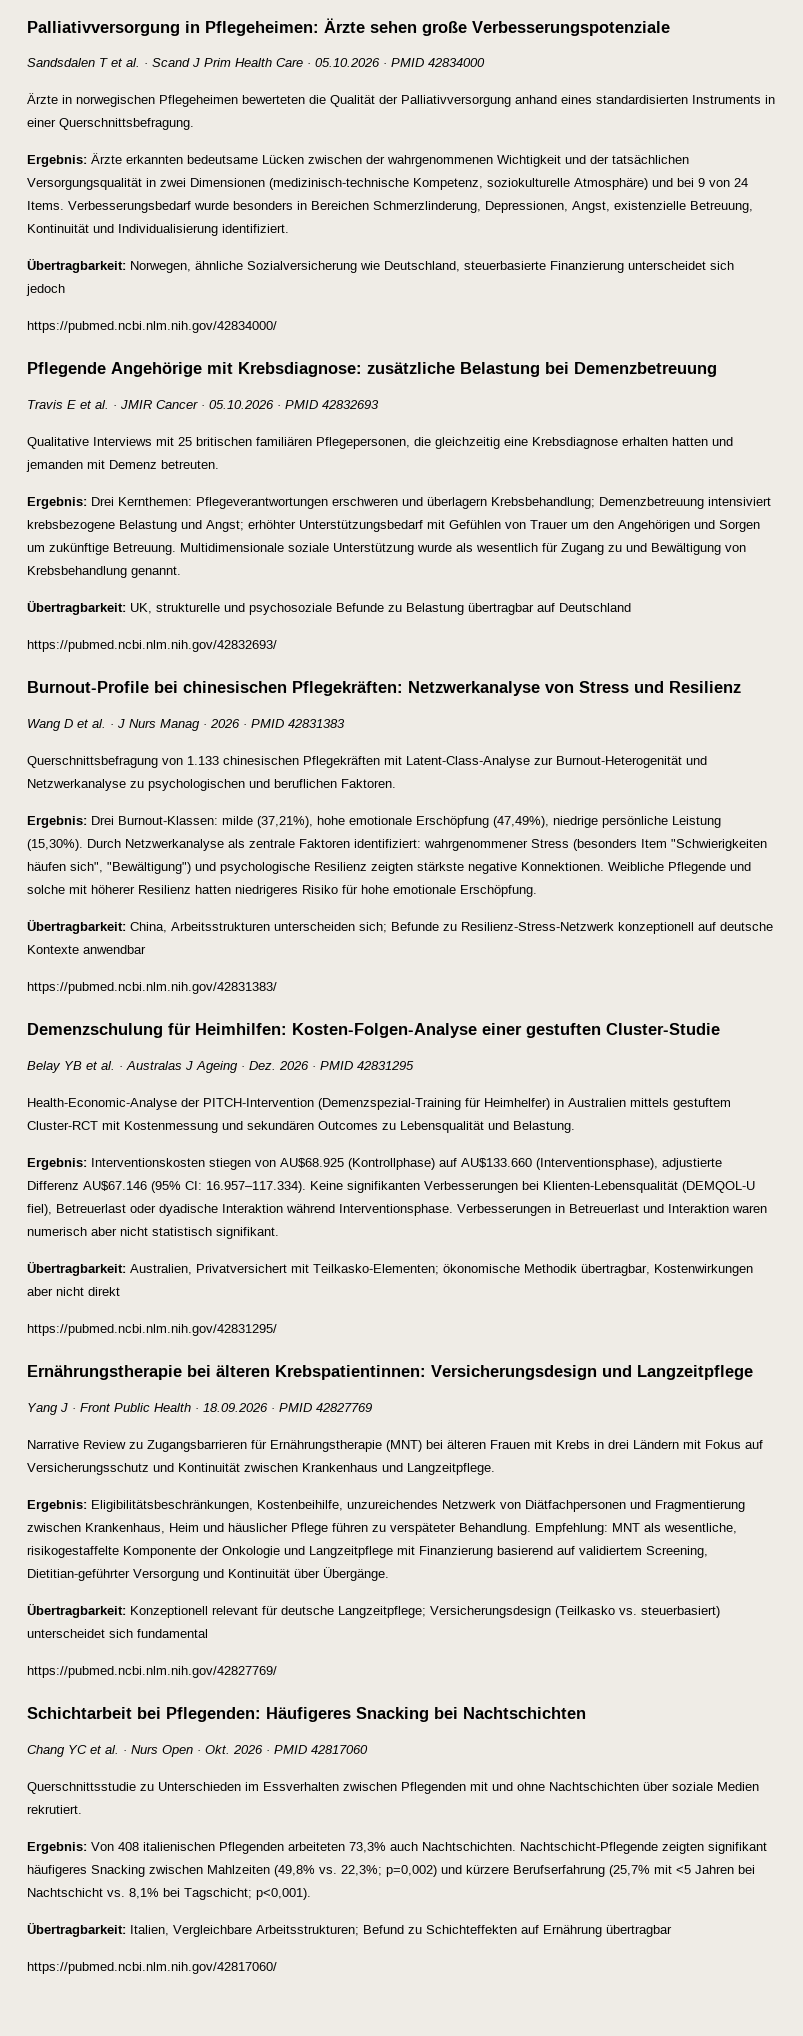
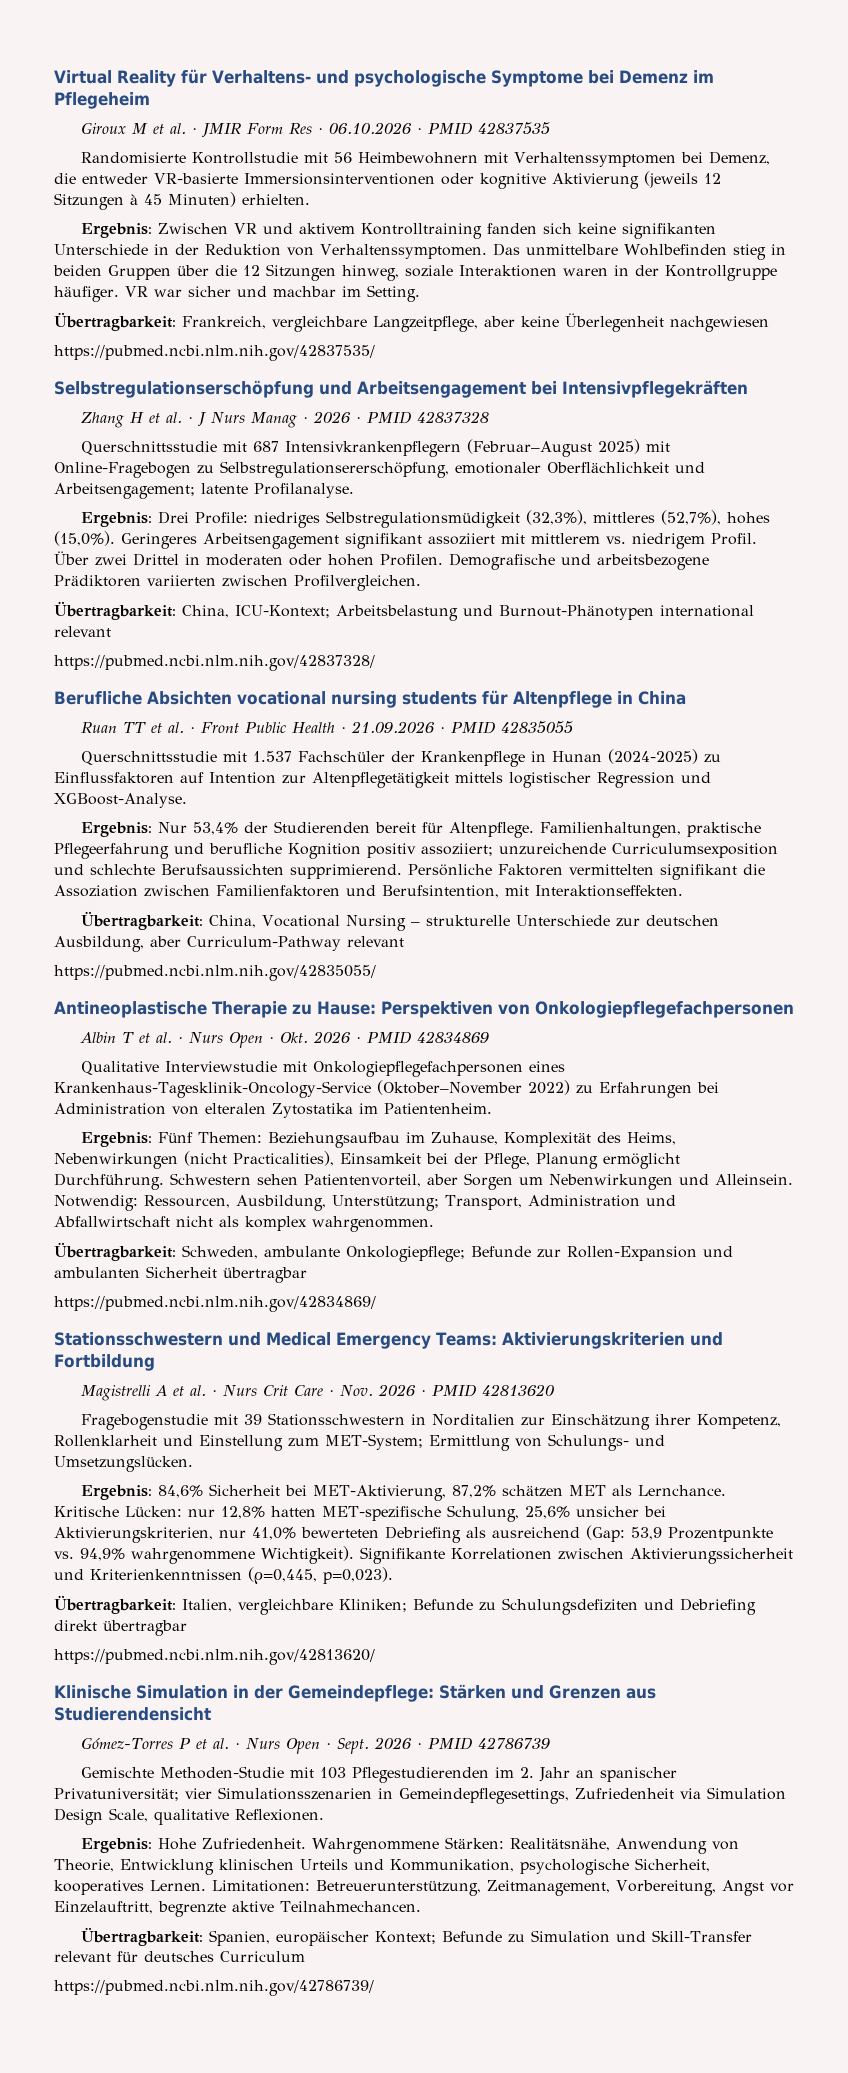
- Palliativversorgung in Pflegeheimen: Ärzte sehen große Verbesserungspotenziale
- Sandsdalen T et al. · Scand J Prim Health Care · 05.10.2026 · PMID 42834000
- Ärzte in norwegischen Pflegeheimen bewerteten die Qualität der Palliativversorgung anhand eines standardisierten Instruments in einer Querschnittsbefragung.
- Ergebnis: Ärzte erkannten bedeutsame Lücken zwischen der wahrgenommenen Wichtigkeit und der tatsächlichen Versorgungsqualität in zwei Dimensionen (medizinisch-technische Kompetenz, soziokulturelle Atmosphäre) und bei 9 von 24 Items. Verbesserungsbedarf wurde besonders in Bereichen Schmerzlinderung, Depressionen, Angst, existenzielle Betreuung, Kontinuität und Individualisierung identifiziert.
- Übertragbarkeit: Norwegen, ähnliche Sozialversicherung wie Deutschland, steuerbasierte Finanzierung unterscheidet sich jedoch
- https://pubmed.ncbi.nlm.nih.gov/42834000/
- Pflegende Angehörige mit Krebsdiagnose: zusätzliche Belastung bei Demenzbetreuung
- Travis E et al. · JMIR Cancer · 05.10.2026 · PMID 42832693
- Qualitative Interviews mit 25 britischen familiären Pflegepersonen, die gleichzeitig eine Krebsdiagnose erhalten hatten und jemanden mit Demenz betreuten.
- Ergebnis: Drei Kernthemen: Pflegeverantwortungen erschweren und überlagern Krebsbehandlung; Demenzbetreuung intensiviert krebsbezogene Belastung und Angst; erhöhter Unterstützungsbedarf mit Gefühlen von Trauer um den Angehörigen und Sorgen um zukünftige Betreuung. Multidimensionale soziale Unterstützung wurde als wesentlich für Zugang zu und Bewältigung von Krebsbehandlung genannt.
- Übertragbarkeit: UK, strukturelle und psychosoziale Befunde zu Belastung übertragbar auf Deutschland
- https://pubmed.ncbi.nlm.nih.gov/42832693/
- Burnout-Profile bei chinesischen Pflegekräften: Netzwerkanalyse von Stress und Resilienz
- Wang D et al. · J Nurs Manag · 2026 · PMID 42831383
- Querschnittsbefragung von 1.133 chinesischen Pflegekräften mit Latent-Class-Analyse zur Burnout-Heterogenität und Netzwerkanalyse zu psychologischen und beruflichen Faktoren.
- Ergebnis: Drei Burnout-Klassen: milde (37,21%), hohe emotionale Erschöpfung (47,49%), niedrige persönliche Leistung (15,30%). Durch Netzwerkanalyse als zentrale Faktoren identifiziert: wahrgenommener Stress (besonders Item "Schwierigkeiten häufen sich", "Bewältigung") und psychologische Resilienz zeigten stärkste negative Konnektionen. Weibliche Pflegende und solche mit höherer Resilienz hatten niedrigeres Risiko für hohe emotionale Erschöpfung.
- Übertragbarkeit: China, Arbeitsstrukturen unterscheiden sich; Befunde zu Resilienz-Stress-Netzwerk konzeptionell auf deutsche Kontexte anwendbar
- https://pubmed.ncbi.nlm.nih.gov/42831383/
- Demenzschulung für Heimhilfen: Kosten-Folgen-Analyse einer gestuften Cluster-Studie
- Belay YB et al. · Australas J Ageing · Dez. 2026 · PMID 42831295
- Health-Economic-Analyse der PITCH-Intervention (Demenzspezial-Training für Heimhelfer) in Australien mittels gestuftem Cluster-RCT mit Kostenmessung und sekundären Outcomes zu Lebensqualität und Belastung.
- Ergebnis: Interventionskosten stiegen von AU$68.925 (Kontrollphase) auf AU$133.660 (Interventionsphase), adjustierte Differenz AU$67.146 (95% CI: 16.957–117.334). Keine signifikanten Verbesserungen bei Klienten-Lebensqualität (DEMQOL-U fiel), Betreuerlast oder dyadische Interaktion während Interventionsphase. Verbesserungen in Betreuerlast und Interaktion waren numerisch aber nicht statistisch signifikant.
- Übertragbarkeit: Australien, Privatversichert mit Teilkasko-Elementen; ökonomische Methodik übertragbar, Kostenwirkungen aber nicht direkt
- https://pubmed.ncbi.nlm.nih.gov/42831295/
- Ernährungstherapie bei älteren Krebspatientinnen: Versicherungsdesign und Langzeitpflege
- Yang J · Front Public Health · 18.09.2026 · PMID 42827769
- Narrative Review zu Zugangsbarrieren für Ernährungstherapie (MNT) bei älteren Frauen mit Krebs in drei Ländern mit Fokus auf Versicherungsschutz und Kontinuität zwischen Krankenhaus und Langzeitpflege.
- Ergebnis: Eligibilitätsbeschränkungen, Kostenbeihilfe, unzureichendes Netzwerk von Diätfachpersonen und Fragmentierung zwischen Krankenhaus, Heim und häuslicher Pflege führen zu verspäteter Behandlung. Empfehlung: MNT als wesentliche, risikogestaffelte Komponente der Onkologie und Langzeitpflege mit Finanzierung basierend auf validiertem Screening, Dietitian-geführter Versorgung und Kontinuität über Übergänge.
- Übertragbarkeit: Konzeptionell relevant für deutsche Langzeitpflege; Versicherungsdesign (Teilkasko vs. steuerbasiert) unterscheidet sich fundamental
- https://pubmed.ncbi.nlm.nih.gov/42827769/
- Schichtarbeit bei Pflegenden: Häufigeres Snacking bei Nachtschichten
- Chang YC et al. · Nurs Open · Okt. 2026 · PMID 42817060
- Querschnittsstudie zu Unterschieden im Essverhalten zwischen Pflegenden mit und ohne Nachtschichten über soziale Medien rekrutiert.
- Ergebnis: Von 408 italienischen Pflegenden arbeiteten 73,3% auch Nachtschichten. Nachtschicht-Pflegende zeigten signifikant häufigeres Snacking zwischen Mahlzeiten (49,8% vs. 22,3%; p=0,002) und kürzere Berufserfahrung (25,7% mit <5 Jahren bei Nachtschicht vs. 8,1% bei Tagschicht; p<0,001).
- Übertragbarkeit: Italien, Vergleichbare Arbeitsstrukturen; Befund zu Schichteffekten auf Ernährung übertragbar
- https://pubmed.ncbi.nlm.nih.gov/42817060/
+ Virtual Reality für Verhaltens- und psychologische Symptome bei Demenz im Pflegeheim
+ Giroux M et al. · JMIR Form Res · 06.10.2026 · PMID 42837535
+ Randomisierte Kontrollstudie mit 56 Heimbewohnern mit Verhaltenssymptomen bei Demenz, die entweder VR-basierte Immersionsinterventionen oder kognitive Aktivierung (jeweils 12 Sitzungen à 45 Minuten) erhielten.
+ Ergebnis: Zwischen VR und aktivem Kontrolltraining fanden sich keine signifikanten Unterschiede in der Reduktion von Verhaltenssymptomen. Das unmittelbare Wohlbefinden stieg in beiden Gruppen über die 12 Sitzungen hinweg, soziale Interaktionen waren in der Kontrollgruppe häufiger. VR war sicher und machbar im Setting.
+ Übertragbarkeit: Frankreich, vergleichbare Langzeitpflege, aber keine Überlegenheit nachgewiesen
+ https://pubmed.ncbi.nlm.nih.gov/42837535/
+ Selbstregulationserschöpfung und Arbeitsengagement bei Intensivpflegekräften
+ Zhang H et al. · J Nurs Manag · 2026 · PMID 42837328
+ Querschnittsstudie mit 687 Intensivkrankenpflegern (Februar–August 2025) mit Online-Fragebogen zu Selbstregulationsererschöpfung, emotionaler Oberflächlichkeit und Arbeitsengagement; latente Profilanalyse.
+ Ergebnis: Drei Profile: niedriges Selbstregulationsmüdigkeit (32,3%), mittleres (52,7%), hohes (15,0%). Geringeres Arbeitsengagement signifikant assoziiert mit mittlerem vs. niedrigem Profil. Über zwei Drittel in moderaten oder hohen Profilen. Demografische und arbeitsbezogene Prädiktoren variierten zwischen Profilvergleichen.
+ Übertragbarkeit: China, ICU-Kontext; Arbeitsbelastung und Burnout-Phänotypen international relevant
+ https://pubmed.ncbi.nlm.nih.gov/42837328/
+ Berufliche Absichten vocational nursing students für Altenpflege in China
+ Ruan TT et al. · Front Public Health · 21.09.2026 · PMID 42835055
+ Querschnittsstudie mit 1.537 Fachschüler der Krankenpflege in Hunan (2024-2025) zu Einflussfaktoren auf Intention zur Altenpflegetätigkeit mittels logistischer Regression und XGBoost-Analyse.
+ Ergebnis: Nur 53,4% der Studierenden bereit für Altenpflege. Familienhaltungen, praktische Pflegeerfahrung und berufliche Kognition positiv assoziiert; unzureichende Curriculumsexposition und schlechte Berufsaussichten supprimierend. Persönliche Faktoren vermittelten signifikant die Assoziation zwischen Familienfaktoren und Berufsintention, mit Interaktionseffekten.
+ Übertragbarkeit: China, Vocational Nursing – strukturelle Unterschiede zur deutschen Ausbildung, aber Curriculum-Pathway relevant
+ https://pubmed.ncbi.nlm.nih.gov/42835055/
+ Antineoplastische Therapie zu Hause: Perspektiven von Onkologiepflegefachpersonen
+ Albin T et al. · Nurs Open · Okt. 2026 · PMID 42834869
+ Qualitative Interviewstudie mit Onkologiepflegefachpersonen eines Krankenhaus-Tagesklinik-Oncology-Service (Oktober–November 2022) zu Erfahrungen bei Administration von elteralen Zytostatika im Patientenheim.
+ Ergebnis: Fünf Themen: Beziehungsaufbau im Zuhause, Komplexität des Heims, Nebenwirkungen (nicht Practicalities), Einsamkeit bei der Pflege, Planung ermöglicht Durchführung. Schwestern sehen Patientenvorteil, aber Sorgen um Nebenwirkungen und Alleinsein. Notwendig: Ressourcen, Ausbildung, Unterstützung; Transport, Administration und Abfallwirtschaft nicht als komplex wahrgenommen.
+ Übertragbarkeit: Schweden, ambulante Onkologiepflege; Befunde zur Rollen-Expansion und ambulanten Sicherheit übertragbar
+ https://pubmed.ncbi.nlm.nih.gov/42834869/
+ Stationsschwestern und Medical Emergency Teams: Aktivierungskriterien und Fortbildung
+ Magistrelli A et al. · Nurs Crit Care · Nov. 2026 · PMID 42813620
+ Fragebogenstudie mit 39 Stationsschwestern in Norditalien zur Einschätzung ihrer Kompetenz, Rollenklarheit und Einstellung zum MET-System; Ermittlung von Schulungs- und Umsetzungslücken.
+ Ergebnis: 84,6% Sicherheit bei MET-Aktivierung, 87,2% schätzen MET als Lernchance. Kritische Lücken: nur 12,8% hatten MET-spezifische Schulung, 25,6% unsicher bei Aktivierungskriterien, nur 41,0% bewerteten Debriefing als ausreichend (Gap: 53,9 Prozentpunkte vs. 94,9% wahrgenommene Wichtigkeit). Signifikante Korrelationen zwischen Aktivierungssicherheit und Kriterienkenntnissen (ρ=0,445, p=0,023).
+ Übertragbarkeit: Italien, vergleichbare Kliniken; Befunde zu Schulungsdefiziten und Debriefing direkt übertragbar
+ https://pubmed.ncbi.nlm.nih.gov/42813620/
+ Klinische Simulation in der Gemeindepflege: Stärken und Grenzen aus Studierendensicht
+ Gómez-Torres P et al. · Nurs Open · Sept. 2026 · PMID 42786739
+ Gemischte Methoden-Studie mit 103 Pflegestudierenden im 2. Jahr an spanischer Privatuniversität; vier Simulationsszenarien in Gemeindepflegesettings, Zufriedenheit via Simulation Design Scale, qualitative Reflexionen.
+ Ergebnis: Hohe Zufriedenheit. Wahrgenommene Stärken: Realitätsnähe, Anwendung von Theorie, Entwicklung klinischen Urteils und Kommunikation, psychologische Sicherheit, kooperatives Lernen. Limitationen: Betreuerunterstützung, Zeitmanagement, Vorbereitung, Angst vor Einzelauftritt, begrenzte aktive Teilnahmechancen.
+ Übertragbarkeit: Spanien, europäischer Kontext; Befunde zu Simulation und Skill-Transfer relevant für deutsches Curriculum
+ https://pubmed.ncbi.nlm.nih.gov/42786739/

